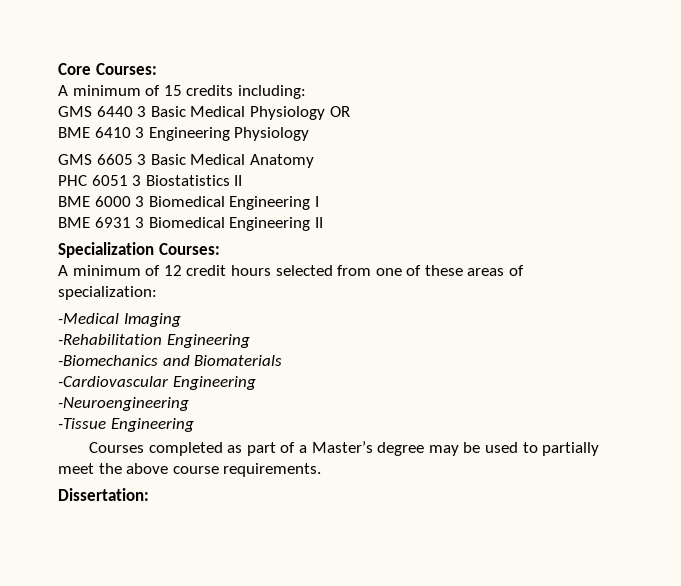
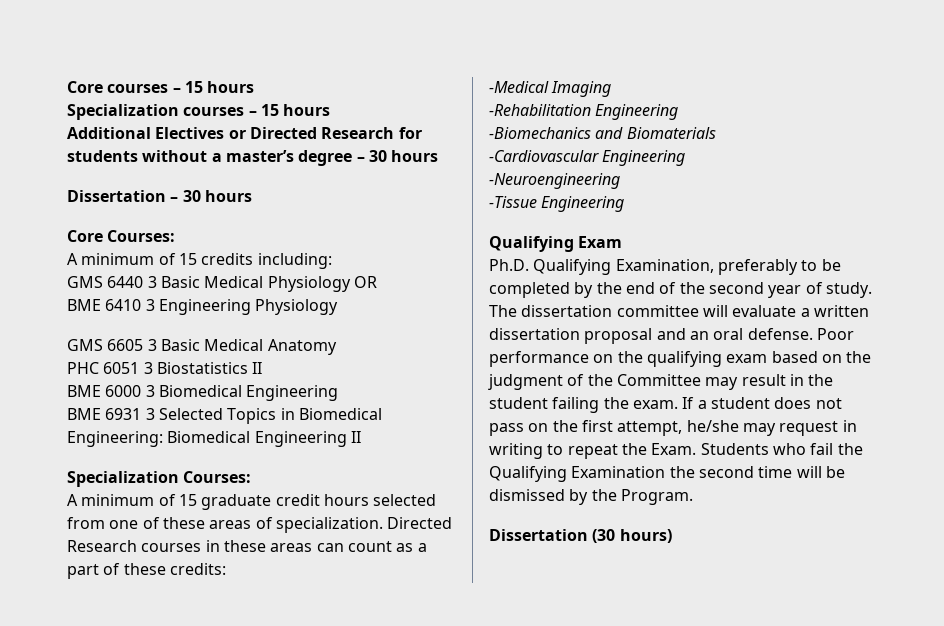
+ Core courses – 15 hours
+ Specialization courses – 15 hours
+ Additional Electives or Directed Research for students without a master’s degree – 30 hours
+ Dissertation – 30 hours
- BME 6000 3 Biomedical Engineering I
+ BME 6000 3 Biomedical Engineering
- BME 6931 3 Biomedical Engineering II
+ BME 6931 3 Selected Topics in Biomedical Engineering: Biomedical Engineering II
- A minimum of 12 credit hours selected from one of these areas of specialization:
+ A minimum of 15 graduate credit hours selected from one of these areas of specialization. Directed Research courses in these areas can count as a part of these credits:
- Courses completed as part of a Master’s degree may be used to partially meet the above course requirements.
- Dissertation:
+ Qualifying Exam
+ Ph.D. Qualifying Examination, preferably to be completed by the end of the second year of study. The dissertation committee will evaluate a written dissertation proposal and an oral defense. Poor performance on the qualifying exam based on the judgment of the Committee may result in the student failing the exam. If a student does not pass on the first attempt, he/she may request in writing to repeat the Exam. Students who fail the Qualifying Examination the second time will be dismissed by the Program.
+ Dissertation (30 hours)

